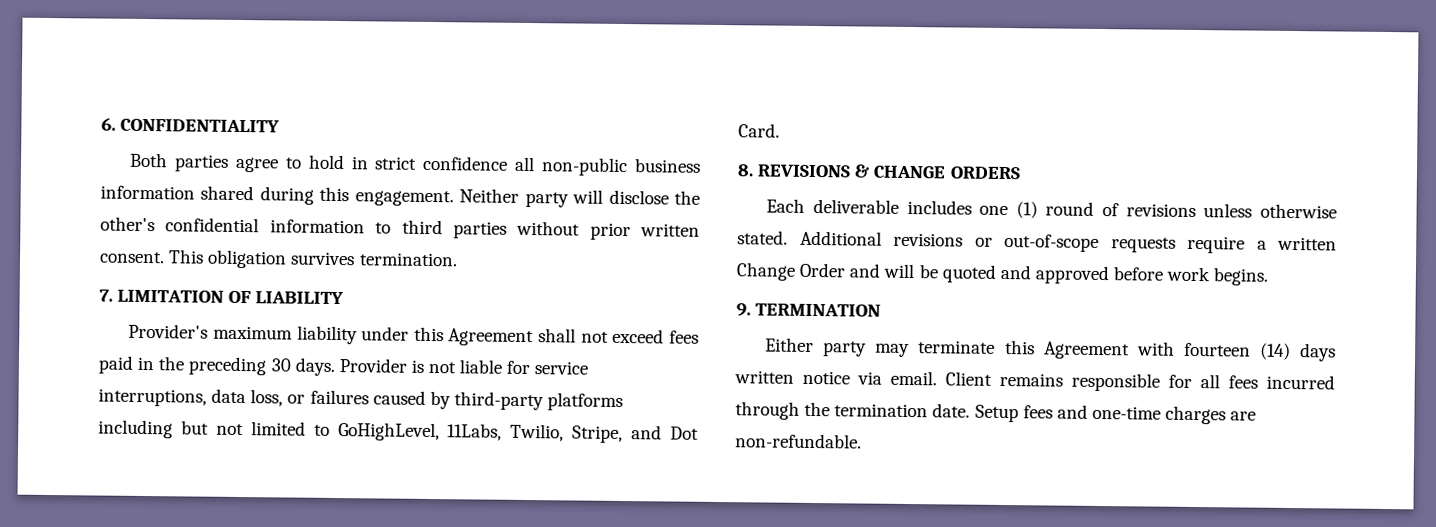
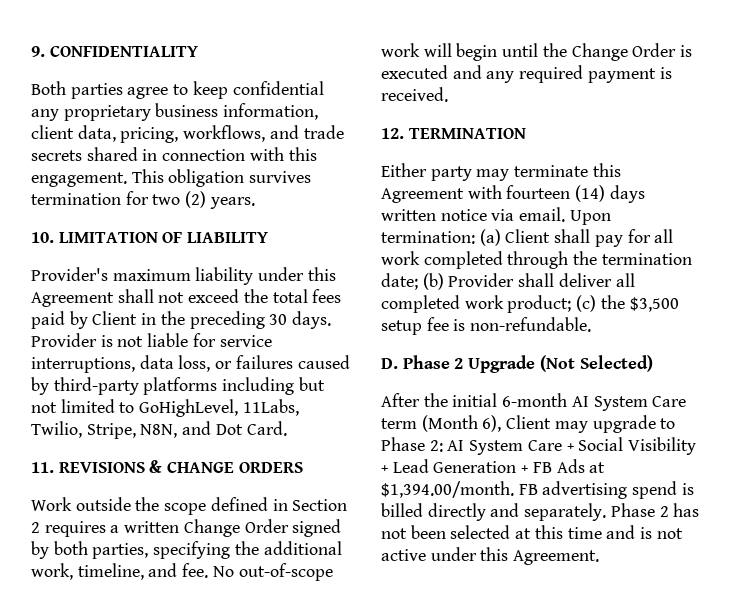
- 6. CONFIDENTIALITY
+ 9. CONFIDENTIALITY
- Both parties agree to hold in strict confidence all non-public business information shared during this engagement. Neither party will disclose the other's confidential information to third parties without prior written consent. This obligation survives termination.
- 7. LIMITATION OF LIABILITY
+ Both parties agree to keep confidential any proprietary business information, client data, pricing, workflows, and trade secrets shared in connection with this engagement. This obligation survives termination for two (2) years.
+ 10. LIMITATION OF LIABILITY
- Provider's maximum liability under this Agreement shall not exceed fees paid in the preceding 30 days.
+ Provider's maximum liability under this Agreement shall not exceed the total fees paid by Client in the preceding 30 days.
- Provider is not liable for service interruptions, data loss, or failures caused by third-party platforms including but not limited to GoHighLevel, 11Labs, Twilio, Stripe, and Dot Card.
+ Provider is not liable for service interruptions, data loss, or failures caused by third-party platforms including but not limited to GoHighLevel, 11Labs, Twilio, Stripe, N8N, and Dot Card.
- 8. REVISIONS & CHANGE ORDERS
+ 11. REVISIONS & CHANGE ORDERS
- Each deliverable includes one (1) round of revisions unless otherwise stated. Additional revisions or out-of-scope requests require a written Change Order and will be quoted and approved before work begins.
- 9. TERMINATION
+ Work outside the scope defined in Section 2 requires a written Change Order signed by both parties, specifying the additional work, timeline, and fee. No out-of-scope work will begin until the Change Order is executed and any required payment is received.
+ 12. TERMINATION
- Client remains responsible for all fees incurred through the termination date. Setup fees and one-time charges are non-refundable.
+ Upon termination: (a) Client shall pay for all work completed through the termination date; (b) Provider shall deliver all completed work product; (c) the $3,500 setup fee is non-refundable.
+ D. Phase 2 Upgrade (Not Selected)
+ After the initial 6-month AI System Care term (Month 6), Client may upgrade to Phase 2: AI System Care + Social Visibility + Lead Generation + FB Ads at $1,394.00/month. FB advertising spend is billed directly and separately. Phase 2 has not been selected at this time and is not active under this Agreement.

